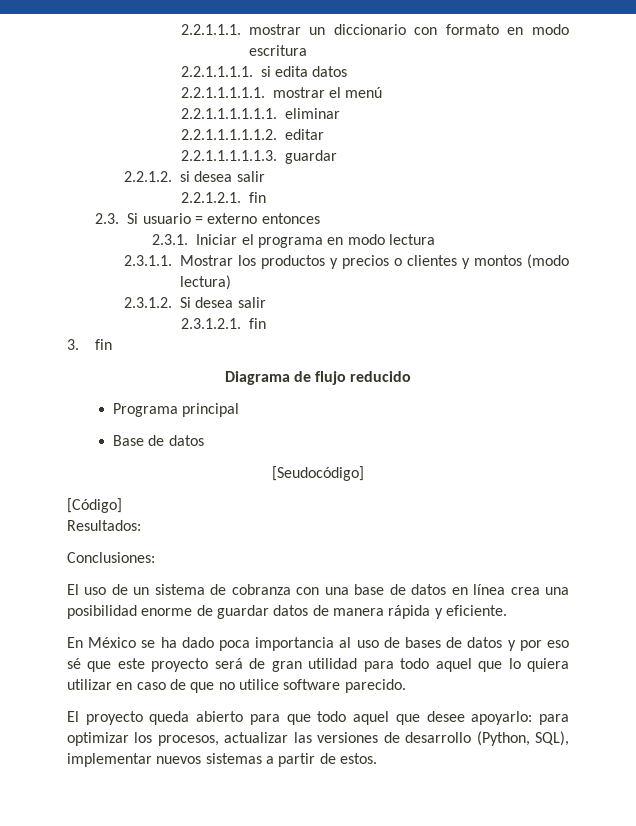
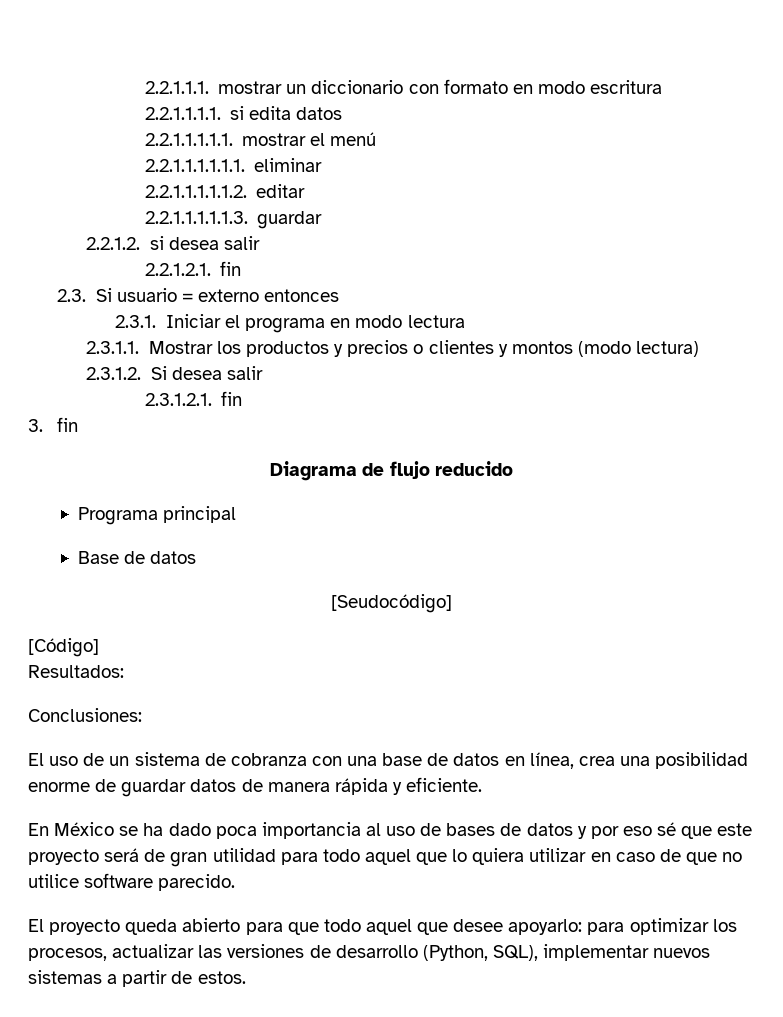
- El uso de un sistema de cobranza con una base de datos en línea crea una posibilidad enorme de guardar datos de manera rápida y eficiente.
+ El uso de un sistema de cobranza con una base de datos en línea, crea una posibilidad enorme de guardar datos de manera rápida y eficiente.

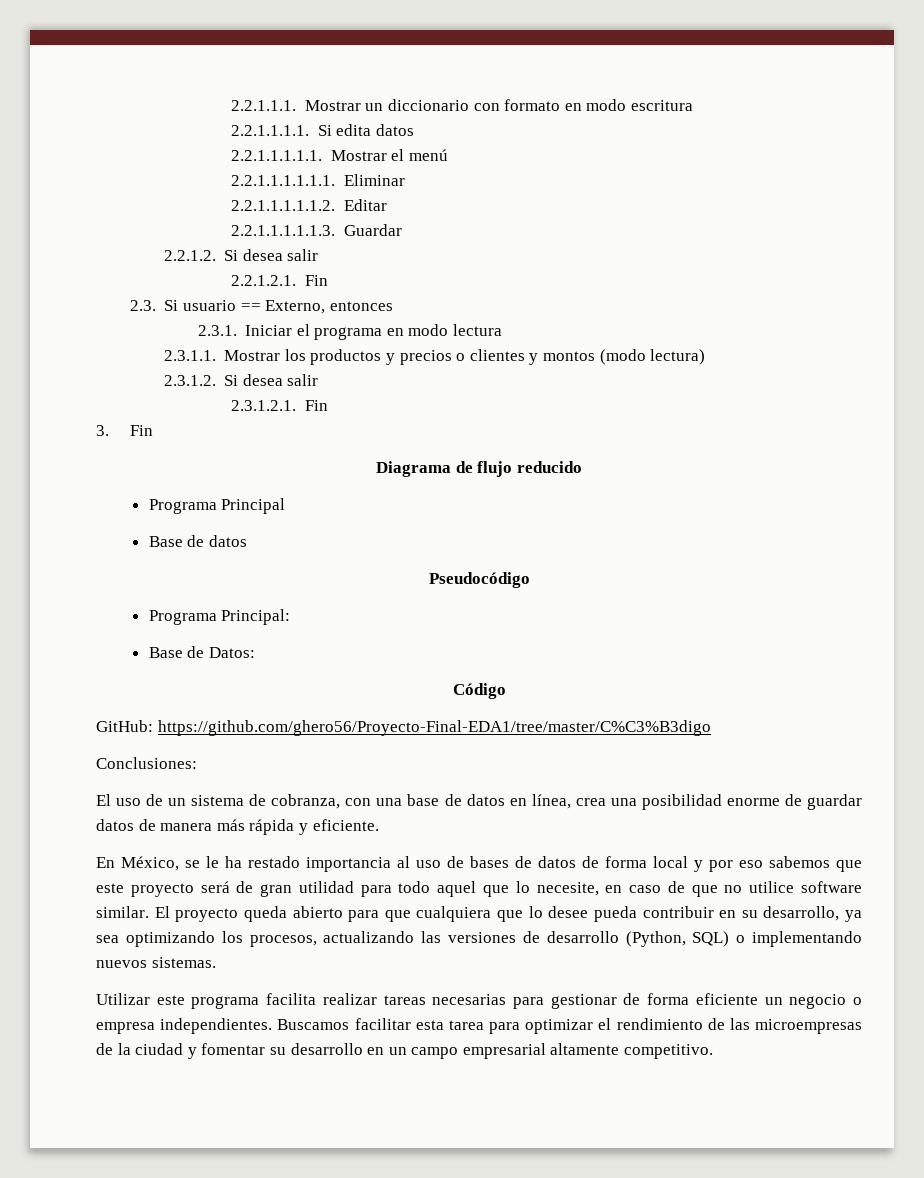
- 2.2.1.1.1. mostrar un diccionario con formato en modo escritura
+ 2.2.1.1.1. Mostrar un diccionario con formato en modo escritura
- 2.2.1.1.1.1. si edita datos
+ 2.2.1.1.1.1. Si edita datos
- 2.2.1.1.1.1.1. mostrar el menú
+ 2.2.1.1.1.1.1. Mostrar el menú
- 2.2.1.1.1.1.1.1. eliminar
+ 2.2.1.1.1.1.1.1. Eliminar
- 2.2.1.1.1.1.1.2. editar
+ 2.2.1.1.1.1.1.2. Editar
- 2.2.1.1.1.1.1.3. guardar
+ 2.2.1.1.1.1.1.3. Guardar
- 2.2.1.2. si desea salir
+ 2.2.1.2. Si desea salir
- 2.2.1.2.1. fin
+ 2.2.1.2.1. Fin
- 2.3. Si usuario = externo entonces
+ 2.3. Si usuario == Externo, entonces
- 2.3.1.2.1. fin
+ 2.3.1.2.1. Fin
- 3. fin
+ 3. Fin
- Programa principal
+ Programa Principal
- [Seudocódigo]
- [Código]
- Resultados:
+ Pseudocódigo
+ Programa Principal:
+ Base de Datos:
+ Código
+ GitHub: https://github.com/ghero56/Proyecto-Final-EDA1/tree/master/C%C3%B3digo
- El uso de un sistema de cobranza con una base de datos en línea, crea una posibilidad enorme de guardar datos de manera rápida y eficiente.
+ El uso de un sistema de cobranza, con una base de datos en línea, crea una posibilidad enorme de guardar datos de manera más rápida y eficiente.
- En México se ha dado poca importancia al uso de bases de datos y por eso sé que este proyecto será de gran utilidad para todo aquel que lo quiera utilizar en caso de que no utilice software parecido.
- El proyecto queda abierto para que todo aquel que desee apoyarlo: para optimizar los procesos, actualizar las versiones de desarrollo (Python, SQL), implementar nuevos sistemas a partir de estos.
+ En México, se le ha restado importancia al uso de bases de datos de forma local y por eso sabemos que este proyecto será de gran utilidad para todo aquel que lo necesite, en caso de que no utilice software similar. El proyecto queda abierto para que cualquiera que lo desee pueda contribuir en su desarrollo, ya sea optimizando los procesos, actualizando las versiones de desarrollo (Python, SQL) o implementando nuevos sistemas.
+ Utilizar este programa facilita realizar tareas necesarias para gestionar de forma eficiente un negocio o empresa independientes. Buscamos facilitar esta tarea para optimizar el rendimiento de las microempresas de la ciudad y fomentar su desarrollo en un campo empresarial altamente competitivo.

